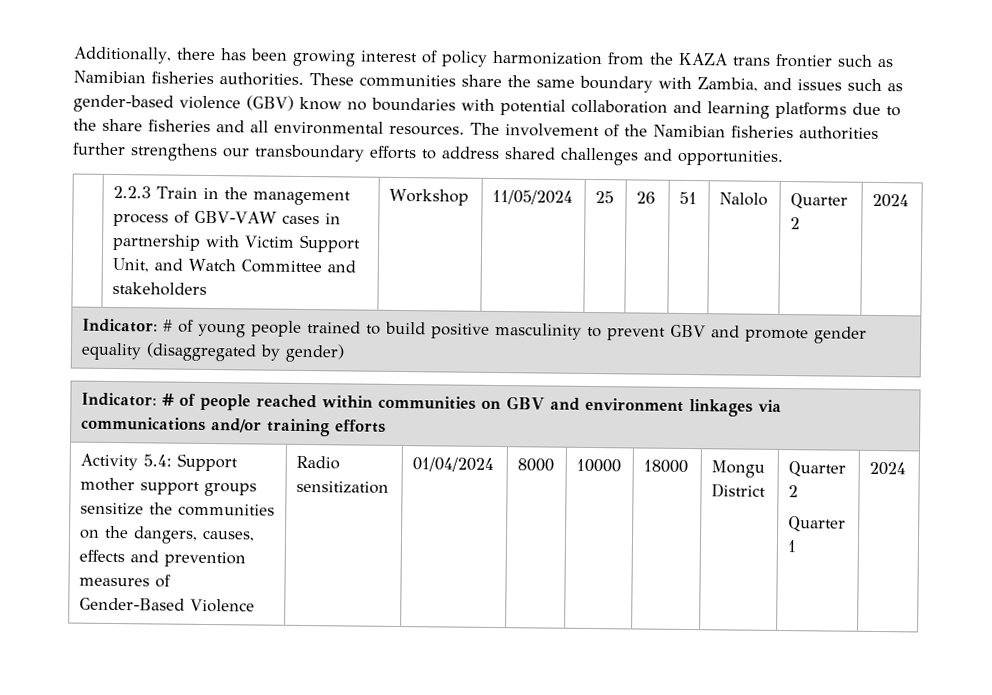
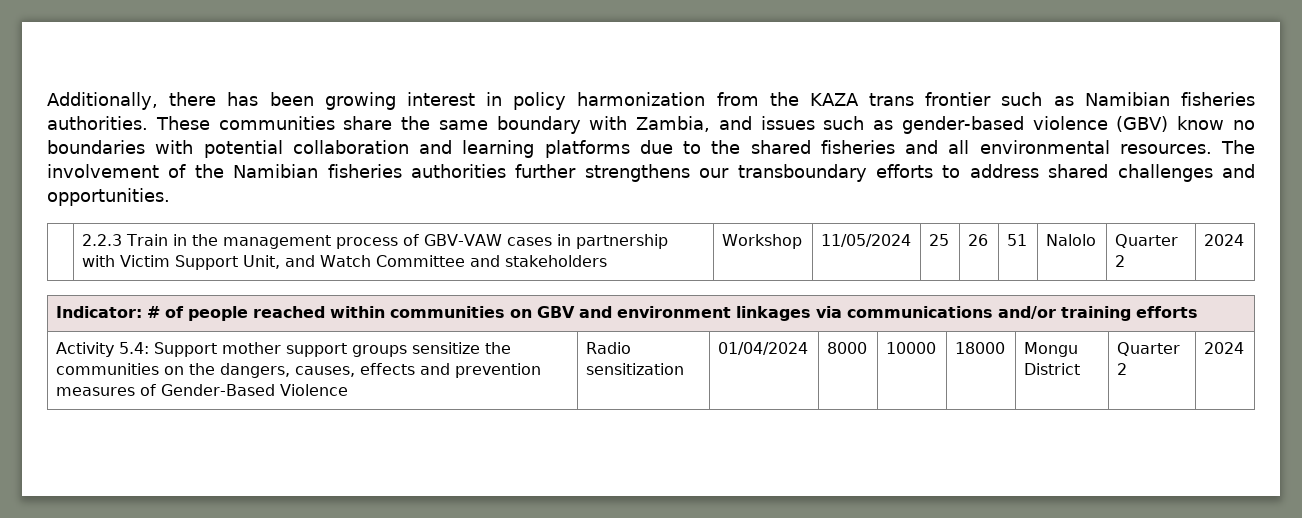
- Additionally, there has been growing interest of policy harmonization from the KAZA trans frontier such as Namibian fisheries authorities.
+ Additionally, there has been growing interest in policy harmonization from the KAZA trans frontier such as Namibian fisheries authorities.
- These communities share the same boundary with Zambia, and issues such as gender-based violence (GBV) know no boundaries with potential collaboration and learning platforms due to the share fisheries and all environmental resources.
+ These communities share the same boundary with Zambia, and issues such as gender-based violence (GBV) know no boundaries with potential collaboration and learning platforms due to the shared fisheries and all environmental resources.
- Indicator: # of young people trained to build positive masculinity to prevent GBV and promote gender equality (disaggregated by gender)
- Activity 5.4: Support mother support groups sensitize the communities on the dangers, causes, effects and prevention measures of Gender-Based Violence | Radio sensitization | 01/04/2024 | 8000 | 10000 | 18000 | Mongu District | Quarter 2
- Quarter 1 | 2024
+ Activity 5.4: Support mother support groups sensitize the communities on the dangers, causes, effects and prevention measures of Gender-Based Violence | Radio sensitization | 01/04/2024 | 8000 | 10000 | 18000 | Mongu District | Quarter 2 | 2024

